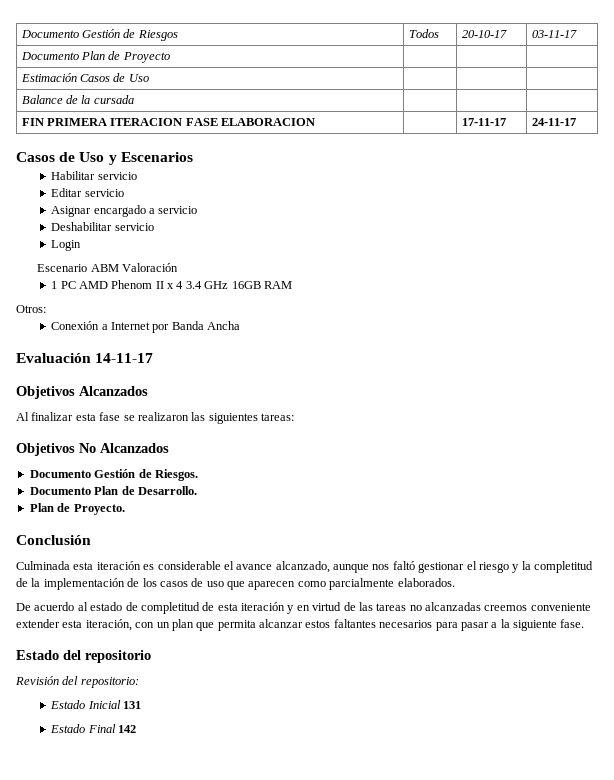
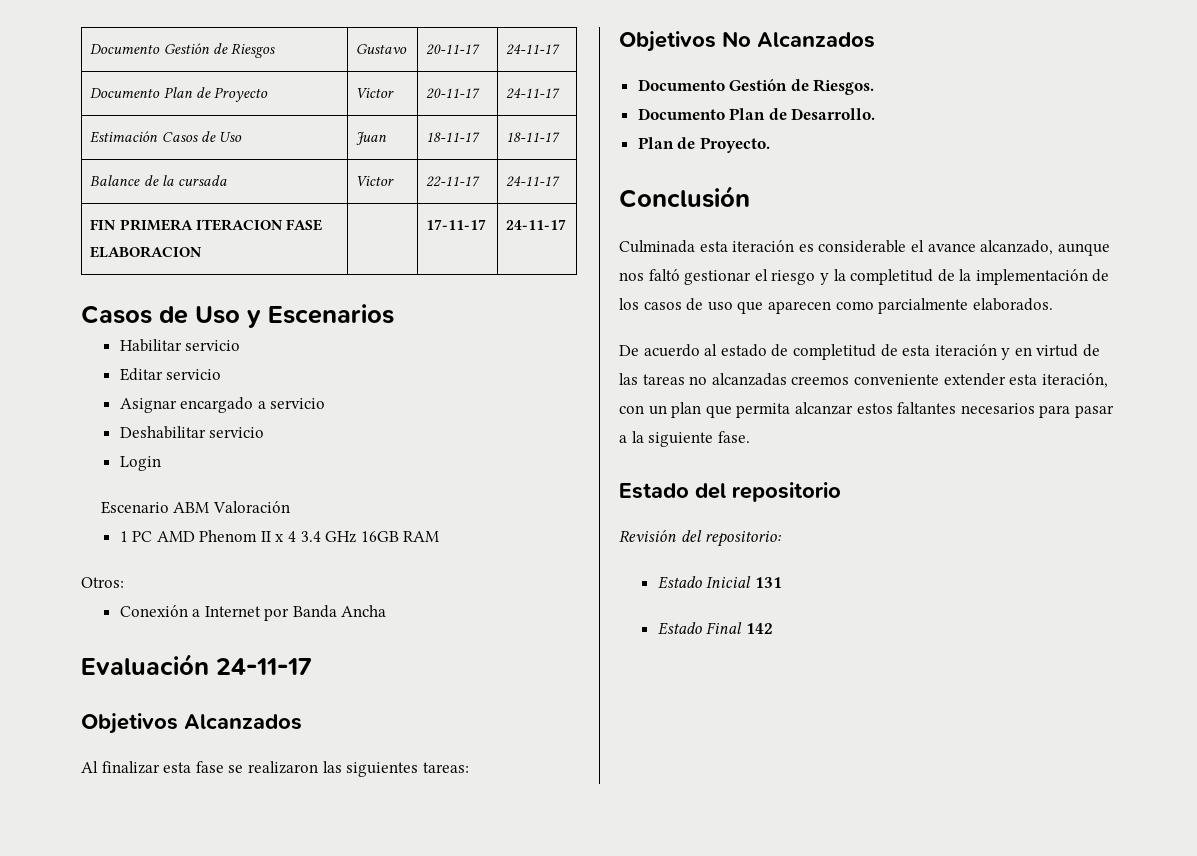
- Documento Gestión de Riesgos | Todos | 20-10-17 | 03-11-17
+ Documento Gestión de Riesgos | Gustavo | 20-11-17 | 24-11-17
- Documento Plan de Proyecto | | |
+ Documento Plan de Proyecto | Victor | 20-11-17 | 24-11-17
- Estimación Casos de Uso | | |
+ Estimación Casos de Uso | Juan | 18-11-17 | 18-11-17
- Balance de la cursada | | |
+ Balance de la cursada | Victor | 22-11-17 | 24-11-17
- Evaluación 14-11-17
+ Evaluación 24-11-17

